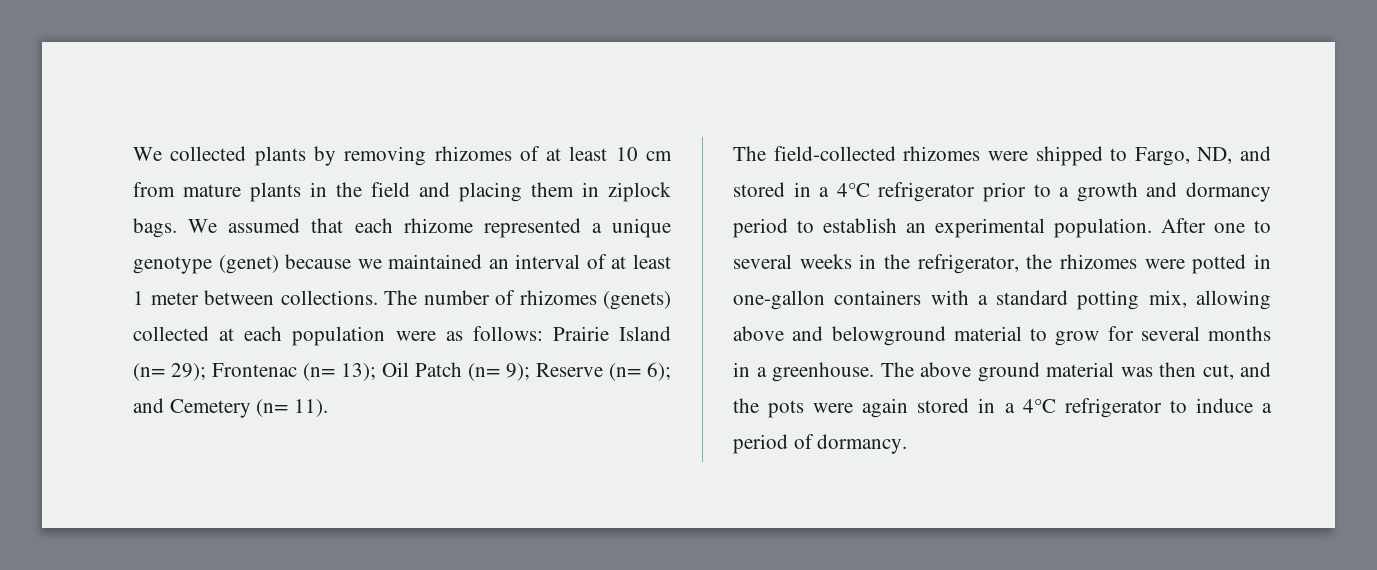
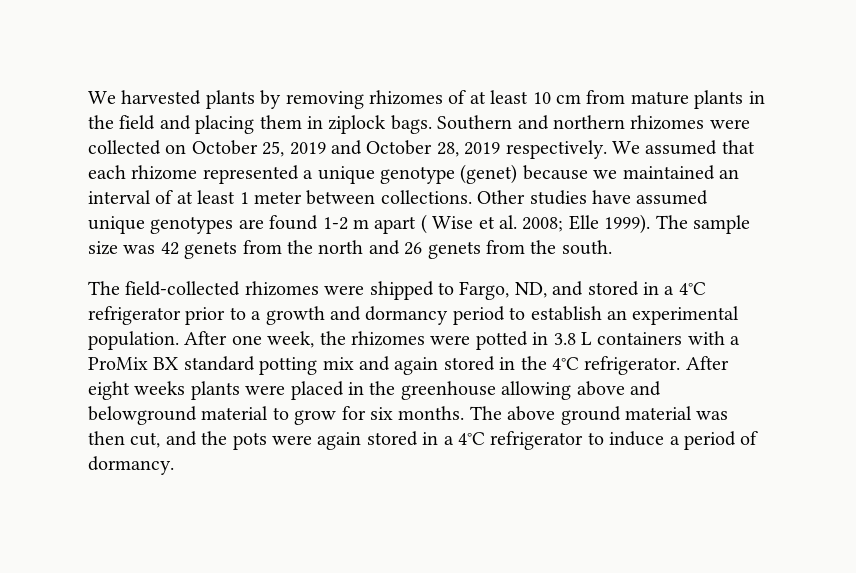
- We collected plants by removing rhizomes of at least 10 cm from mature plants in the field and placing them in ziplock bags.
+ We harvested plants by removing rhizomes of at least 10 cm from mature plants in the field and placing them in ziplock bags.
+ Southern and northern rhizomes were collected on October 25, 2019 and October 28, 2019 respectively.
- The number of rhizomes (genets) collected at each population were as follows: Prairie Island (n= 29); Frontenac (n= 13); Oil Patch (n= 9); Reserve (n= 6); and Cemetery (n= 11).
+ Other studies have assumed unique genotypes are found 1-2 m apart ( Wise et al. 2008; Elle 1999). The sample size was 42 genets from the north and 26 genets from the south.
- After one to several weeks in the refrigerator, the rhizomes were potted in one-gallon containers with a standard potting mix, allowing above and belowground material to grow for several months in a greenhouse.
+ After one week, the rhizomes were potted in 3.8 L containers with a ProMix BX standard potting mix and again stored in the 4°C refrigerator. After eight weeks plants were placed in the greenhouse allowing above and belowground material to grow for six months.

